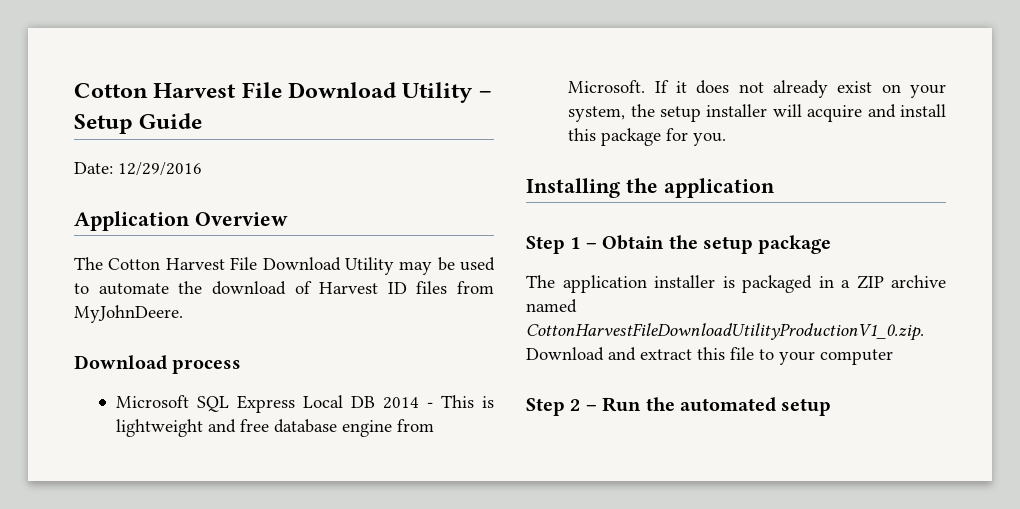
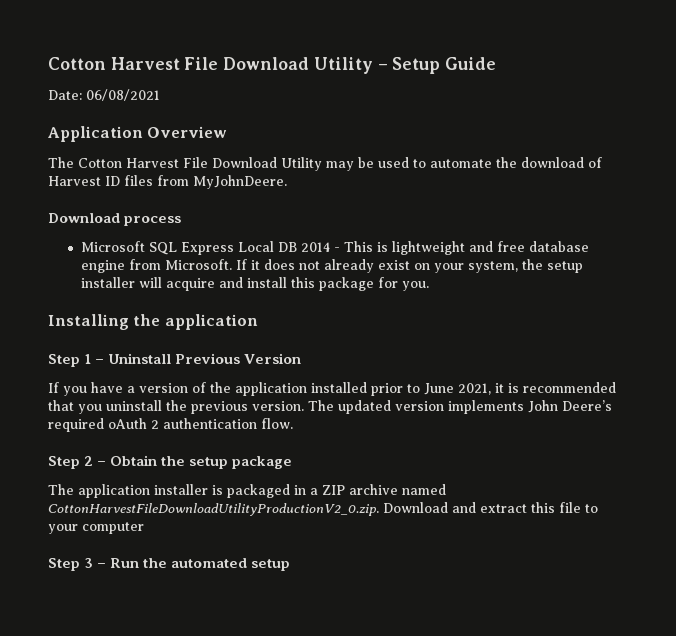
- Date: 12/29/2016
+ Date: 06/08/2021
- Step 1 – Obtain the setup package
+ Step 1 – Uninstall Previous Version
+ If you have a version of the application installed prior to June 2021, it is recommended that you uninstall the previous version. The updated version implements John Deere’s required oAuth 2 authentication flow.
+ Step 2 – Obtain the setup package
- The application installer is packaged in a ZIP archive named CottonHarvestFileDownloadUtilityProductionV1_0.zip. Download and extract this file to your computer
+ The application installer is packaged in a ZIP archive named CottonHarvestFileDownloadUtilityProductionV2_0.zip. Download and extract this file to your computer
- Step 2 – Run the automated setup
+ Step 3 – Run the automated setup

